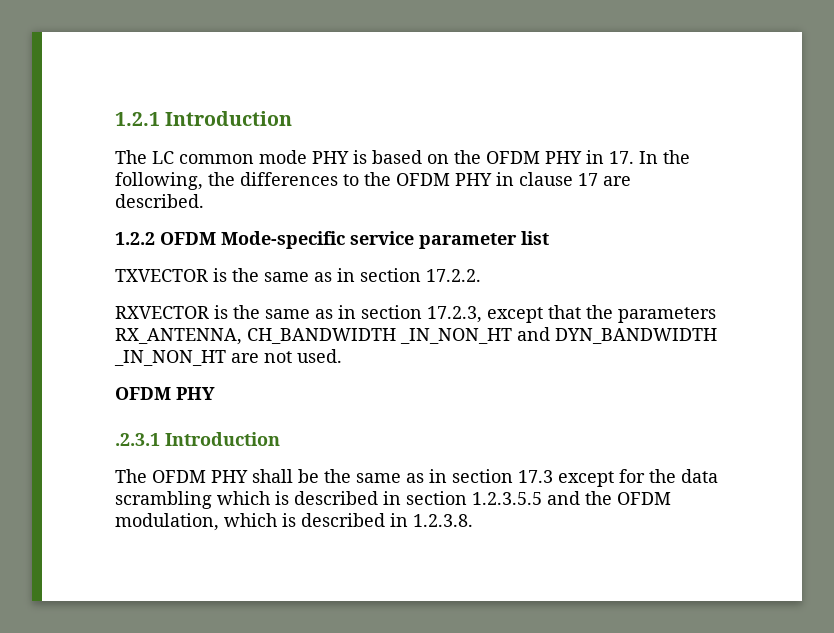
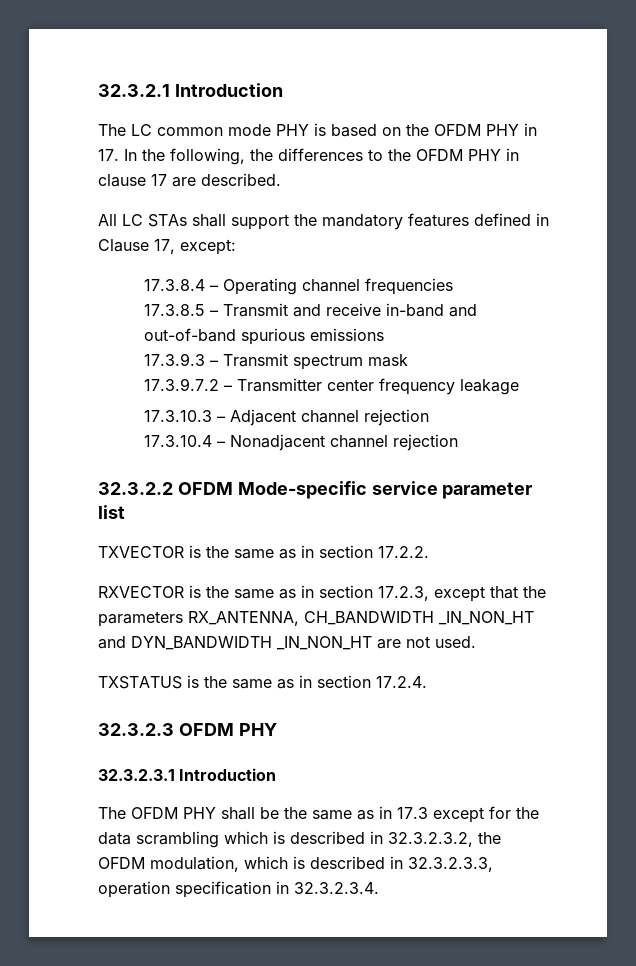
- 1.2.1 Introduction
+ 32.3.2.1 Introduction
- 1.2.2 OFDM Mode-specific service parameter list
+ All LC STAs shall support the mandatory features defined in Clause 17, except:
+ 17.3.8.4 – Operating channel frequencies
+ 17.3.8.5 – Transmit and receive in-band and out-of-band spurious emissions
+ 17.3.9.3 – Transmit spectrum mask
+ 17.3.9.7.2 – Transmitter center frequency leakage
+ 17.3.10.3 – Adjacent channel rejection
+ 17.3.10.4 – Nonadjacent channel rejection
+ 32.3.2.2 OFDM Mode-specific service parameter list
  RXVECTOR is the same as in section 17.2.3, except that the parameters RX_ANTENNA, CH_BANDWIDTH _IN_NON_HT and DYN_BANDWIDTH _IN_NON_HT are not used.
- OFDM PHY
+ TXSTATUS is the same as in section 17.2.4.
+ 32.3.2.3 OFDM PHY
- .2.3.1 Introduction
+ 32.3.2.3.1 Introduction
- The OFDM PHY shall be the same as in section 17.3 except for the data scrambling which is described in section 1.2.3.5.5 and the OFDM modulation, which is described in 1.2.3.8.
+ The OFDM PHY shall be the same as in 17.3 except for the data scrambling which is described in 32.3.2.3.2, the OFDM modulation, which is described in 32.3.2.3.3, operation specification in 32.3.2.3.4.

